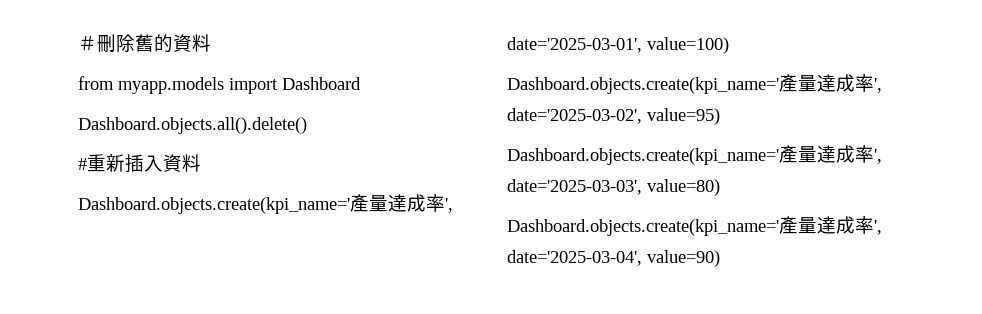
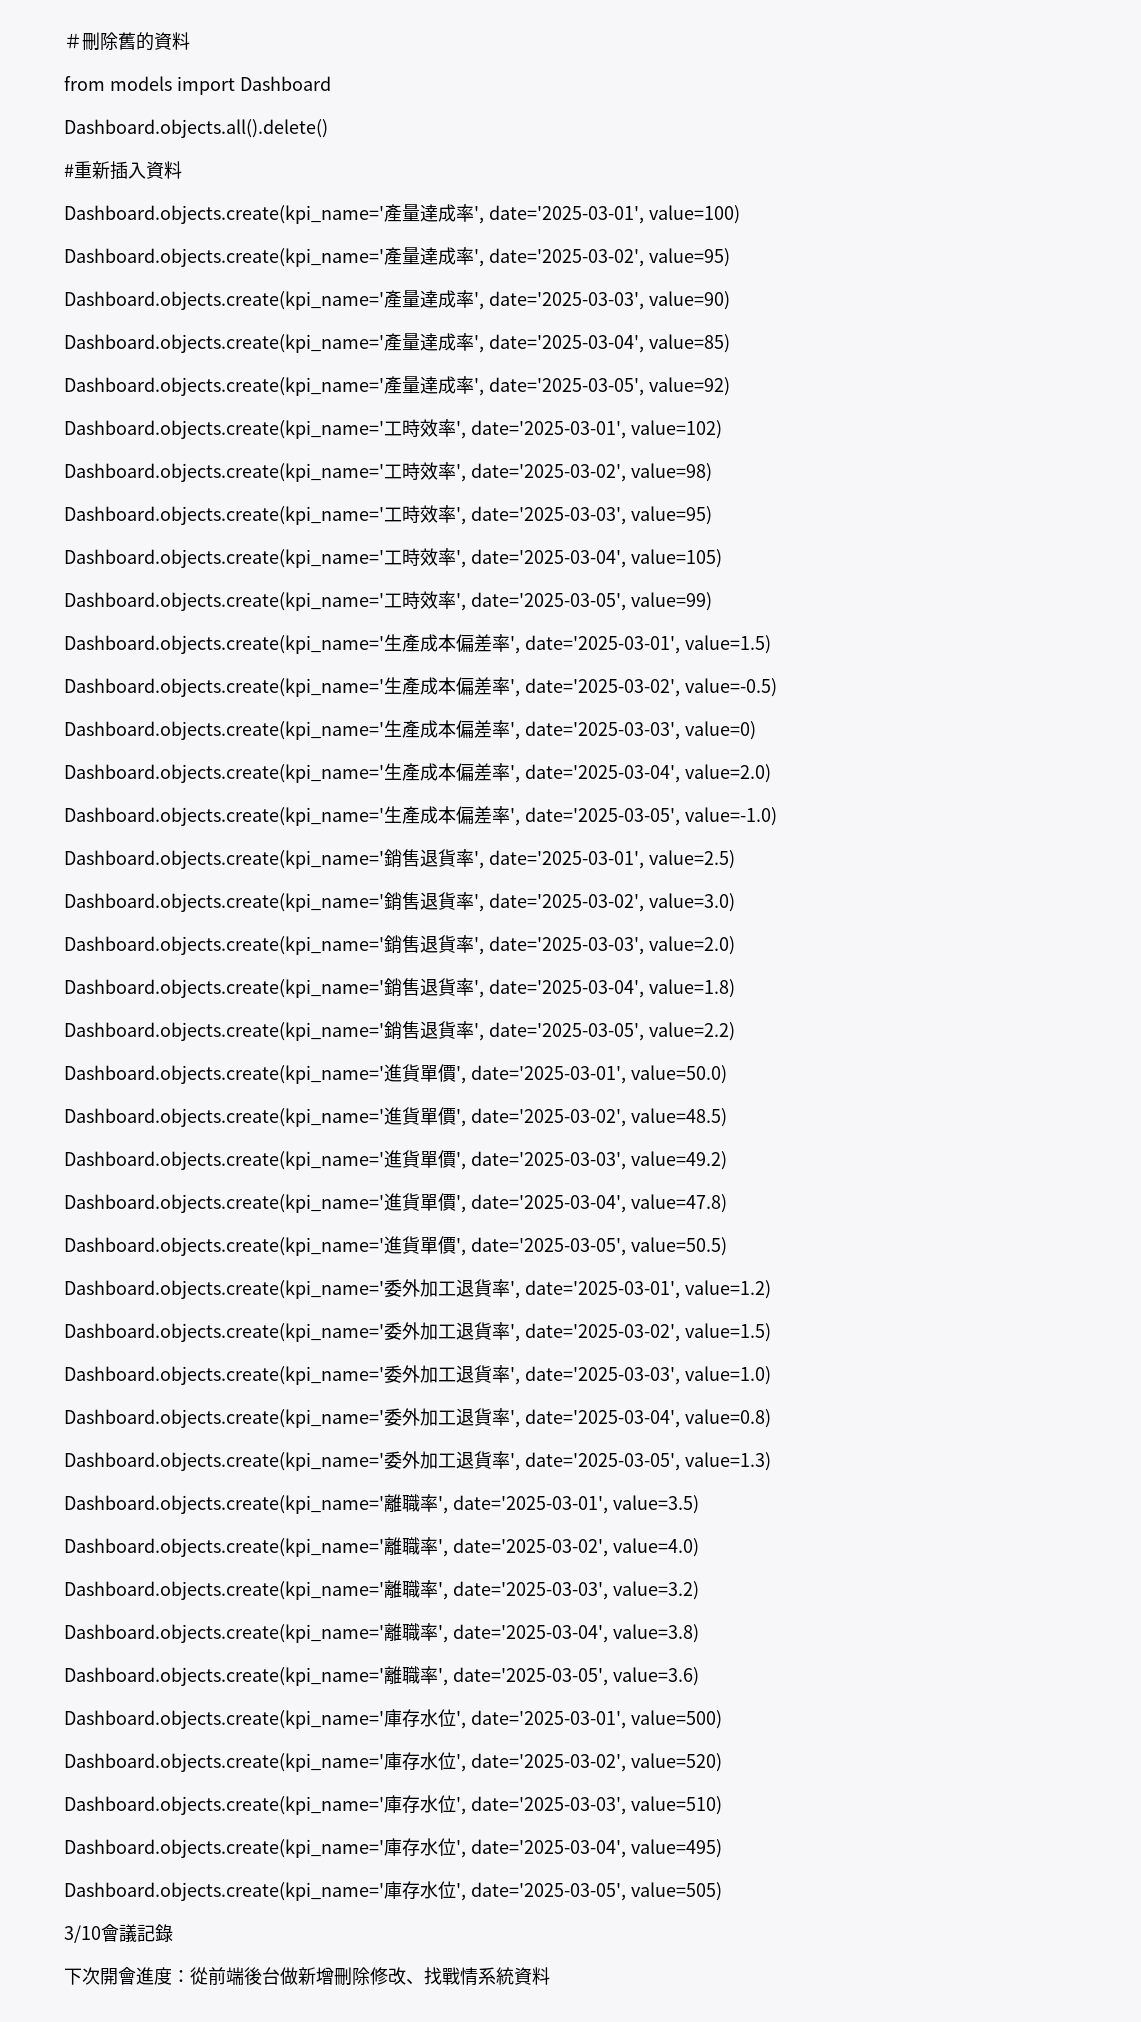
- from myapp.models import Dashboard
+ from models import Dashboard
- Dashboard.objects.create(kpi_name='產量達成率', date='2025-03-03', value=80)
+ Dashboard.objects.create(kpi_name='產量達成率', date='2025-03-03', value=90)
- Dashboard.objects.create(kpi_name='產量達成率', date='2025-03-04', value=90)
+ Dashboard.objects.create(kpi_name='產量達成率', date='2025-03-04', value=85)
+ Dashboard.objects.create(kpi_name='產量達成率', date='2025-03-05', value=92)
+ Dashboard.objects.create(kpi_name='工時效率', date='2025-03-01', value=102)
+ Dashboard.objects.create(kpi_name='工時效率', date='2025-03-02', value=98)
+ Dashboard.objects.create(kpi_name='工時效率', date='2025-03-03', value=95)
+ Dashboard.objects.create(kpi_name='工時效率', date='2025-03-04', value=105)
+ Dashboard.objects.create(kpi_name='工時效率', date='2025-03-05', value=99)
+ Dashboard.objects.create(kpi_name='生產成本偏差率', date='2025-03-01', value=1.5)
+ Dashboard.objects.create(kpi_name='生產成本偏差率', date='2025-03-02', value=-0.5)
+ Dashboard.objects.create(kpi_name='生產成本偏差率', date='2025-03-03', value=0)
+ Dashboard.objects.create(kpi_name='生產成本偏差率', date='2025-03-04', value=2.0)
+ Dashboard.objects.create(kpi_name='生產成本偏差率', date='2025-03-05', value=-1.0)
+ Dashboard.objects.create(kpi_name='銷售退貨率', date='2025-03-01', value=2.5)
+ Dashboard.objects.create(kpi_name='銷售退貨率', date='2025-03-02', value=3.0)
+ Dashboard.objects.create(kpi_name='銷售退貨率', date='2025-03-03', value=2.0)
+ Dashboard.objects.create(kpi_name='銷售退貨率', date='2025-03-04', value=1.8)
+ Dashboard.objects.create(kpi_name='銷售退貨率', date='2025-03-05', value=2.2)
+ Dashboard.objects.create(kpi_name='進貨單價', date='2025-03-01', value=50.0)
+ Dashboard.objects.create(kpi_name='進貨單價', date='2025-03-02', value=48.5)
+ Dashboard.objects.create(kpi_name='進貨單價', date='2025-03-03', value=49.2)
+ Dashboard.objects.create(kpi_name='進貨單價', date='2025-03-04', value=47.8)
+ Dashboard.objects.create(kpi_name='進貨單價', date='2025-03-05', value=50.5)
+ Dashboard.objects.create(kpi_name='委外加工退貨率', date='2025-03-01', value=1.2)
+ Dashboard.objects.create(kpi_name='委外加工退貨率', date='2025-03-02', value=1.5)
+ Dashboard.objects.create(kpi_name='委外加工退貨率', date='2025-03-03', value=1.0)
+ Dashboard.objects.create(kpi_name='委外加工退貨率', date='2025-03-04', value=0.8)
+ Dashboard.objects.create(kpi_name='委外加工退貨率', date='2025-03-05', value=1.3)
+ Dashboard.objects.create(kpi_name='離職率', date='2025-03-01', value=3.5)
+ Dashboard.objects.create(kpi_name='離職率', date='2025-03-02', value=4.0)
+ Dashboard.objects.create(kpi_name='離職率', date='2025-03-03', value=3.2)
+ Dashboard.objects.create(kpi_name='離職率', date='2025-03-04', value=3.8)
+ Dashboard.objects.create(kpi_name='離職率', date='2025-03-05', value=3.6)
+ Dashboard.objects.create(kpi_name='庫存水位', date='2025-03-01', value=500)
+ Dashboard.objects.create(kpi_name='庫存水位', date='2025-03-02', value=520)
+ Dashboard.objects.create(kpi_name='庫存水位', date='2025-03-03', value=510)
+ Dashboard.objects.create(kpi_name='庫存水位', date='2025-03-04', value=495)
+ Dashboard.objects.create(kpi_name='庫存水位', date='2025-03-05', value=505)
+ 3/10會議記錄
+ 下次開會進度：從前端後台做新增刪除修改、找戰情系統資料

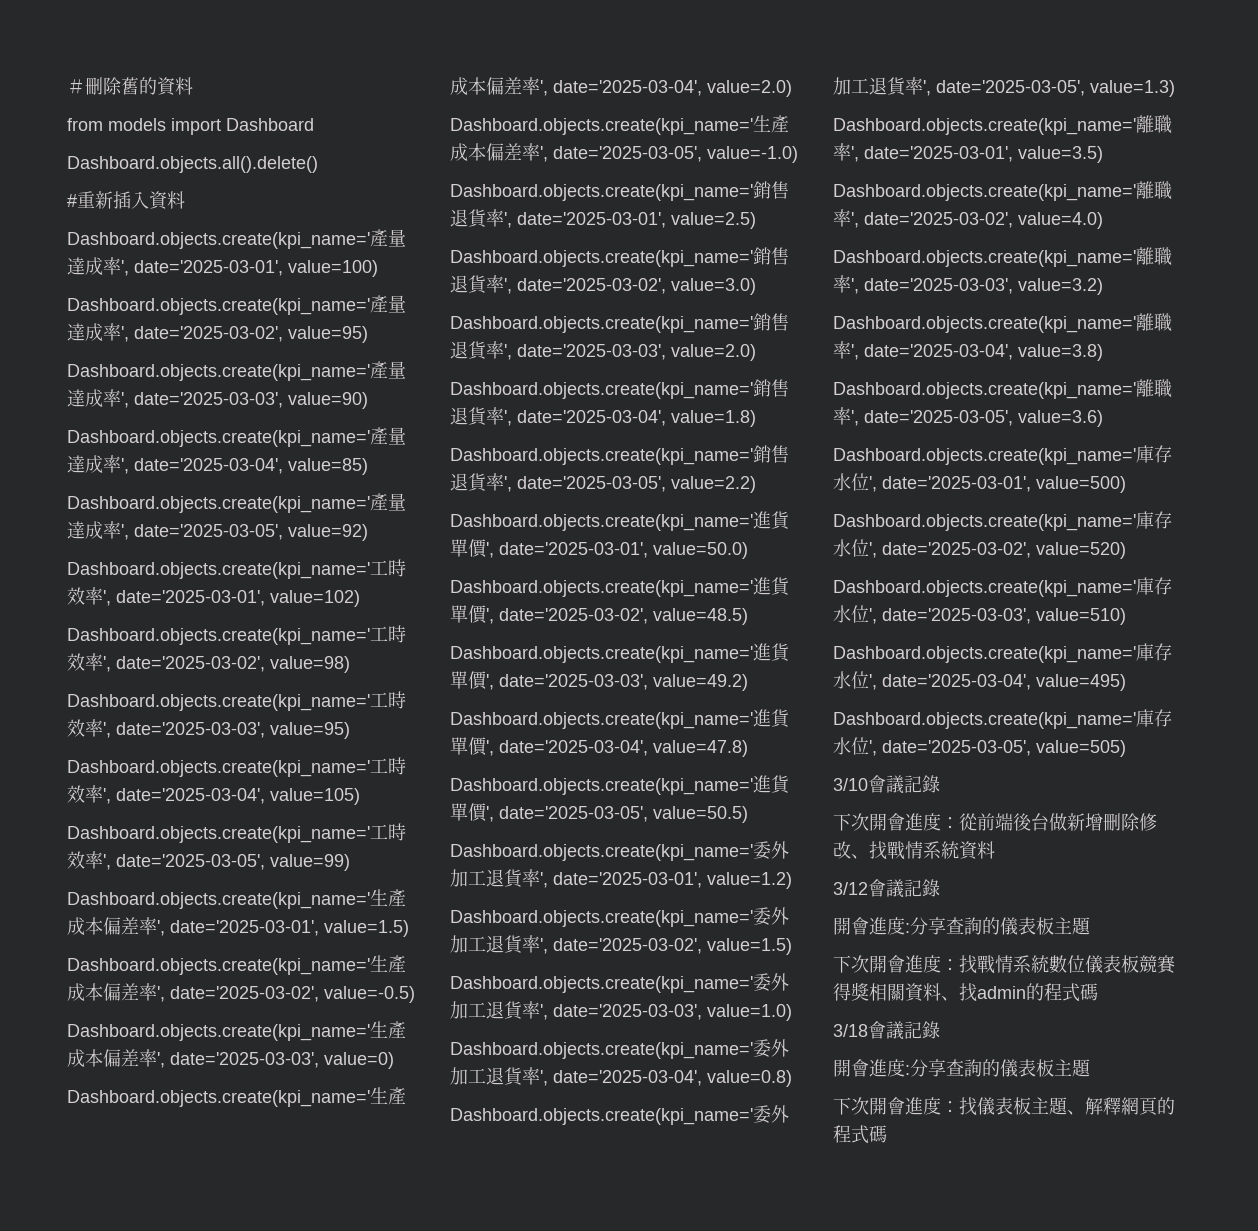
+ 3/12會議記錄
+ 開會進度:分享查詢的儀表板主題
+ 下次開會進度：找戰情系統數位儀表板競賽得獎相關資料、找admin的程式碼
+ 3/18會議記錄
+ 開會進度:分享查詢的儀表板主題
+ 下次開會進度：找儀表板主題、解釋網頁的程式碼

